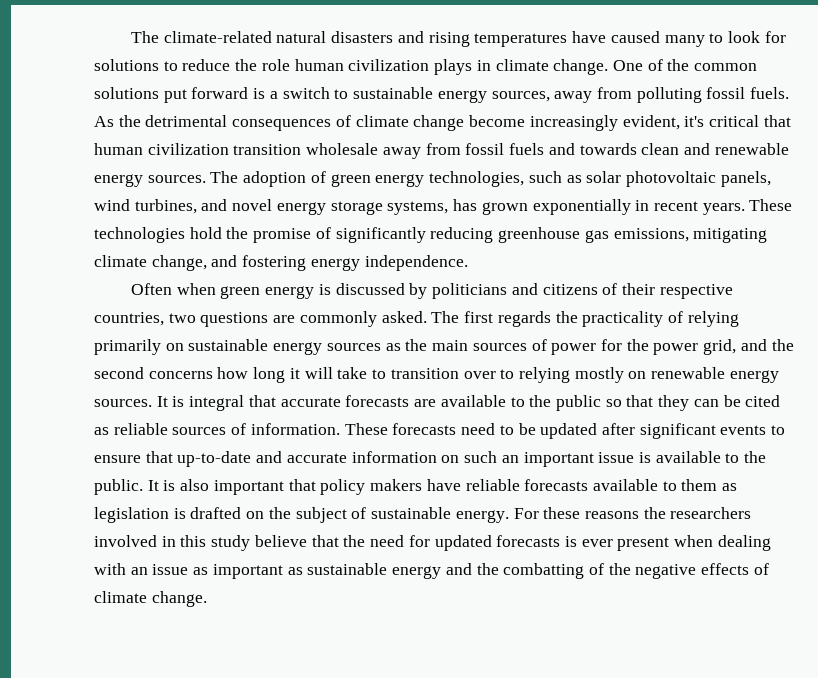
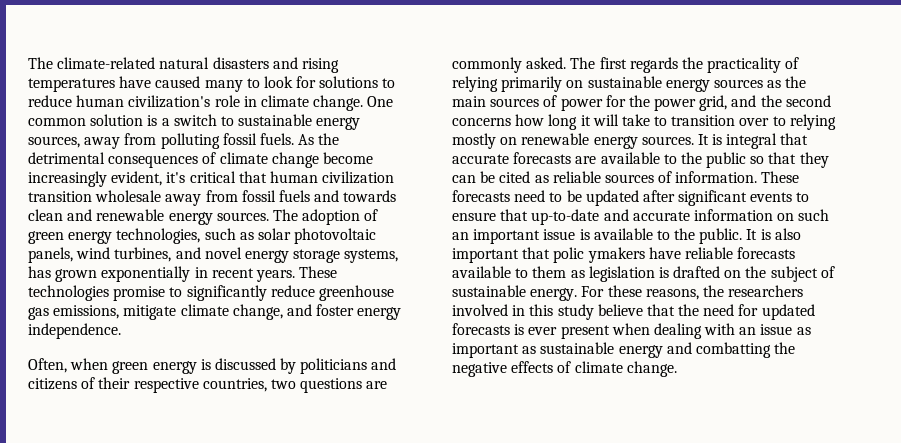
- The climate-related natural disasters and rising temperatures have caused many to look for solutions to reduce the role human civilization plays in climate change. One of the common solutions put forward is a switch to sustainable energy sources, away from polluting fossil fuels.
+ The climate-related natural disasters and rising temperatures have caused many to look for solutions to reduce human civilization's role in climate change. One common solution is a switch to sustainable energy sources, away from polluting fossil fuels.
- These technologies hold the promise of significantly reducing greenhouse gas emissions, mitigating climate change, and fostering energy independence.
+ These technologies promise to significantly reduce greenhouse gas emissions, mitigate climate change, and foster energy independence.
- Often when green energy is discussed by politicians and citizens of their respective countries, two questions are commonly asked.
+ Often, when green energy is discussed by politicians and citizens of their respective countries, two questions are commonly asked.
- It is also important that policy makers have reliable forecasts available to them as legislation is drafted on the subject of sustainable energy.
+ It is also important that polic ymakers have reliable forecasts available to them as legislation is drafted on the subject of sustainable energy.
- For these reasons the researchers involved in this study believe that the need for updated forecasts is ever present when dealing with an issue as important as sustainable energy and the combatting of the negative effects of climate change.
+ For these reasons, the researchers involved in this study believe that the need for updated forecasts is ever present when dealing with an issue as important as sustainable energy and combatting the negative effects of climate change.

